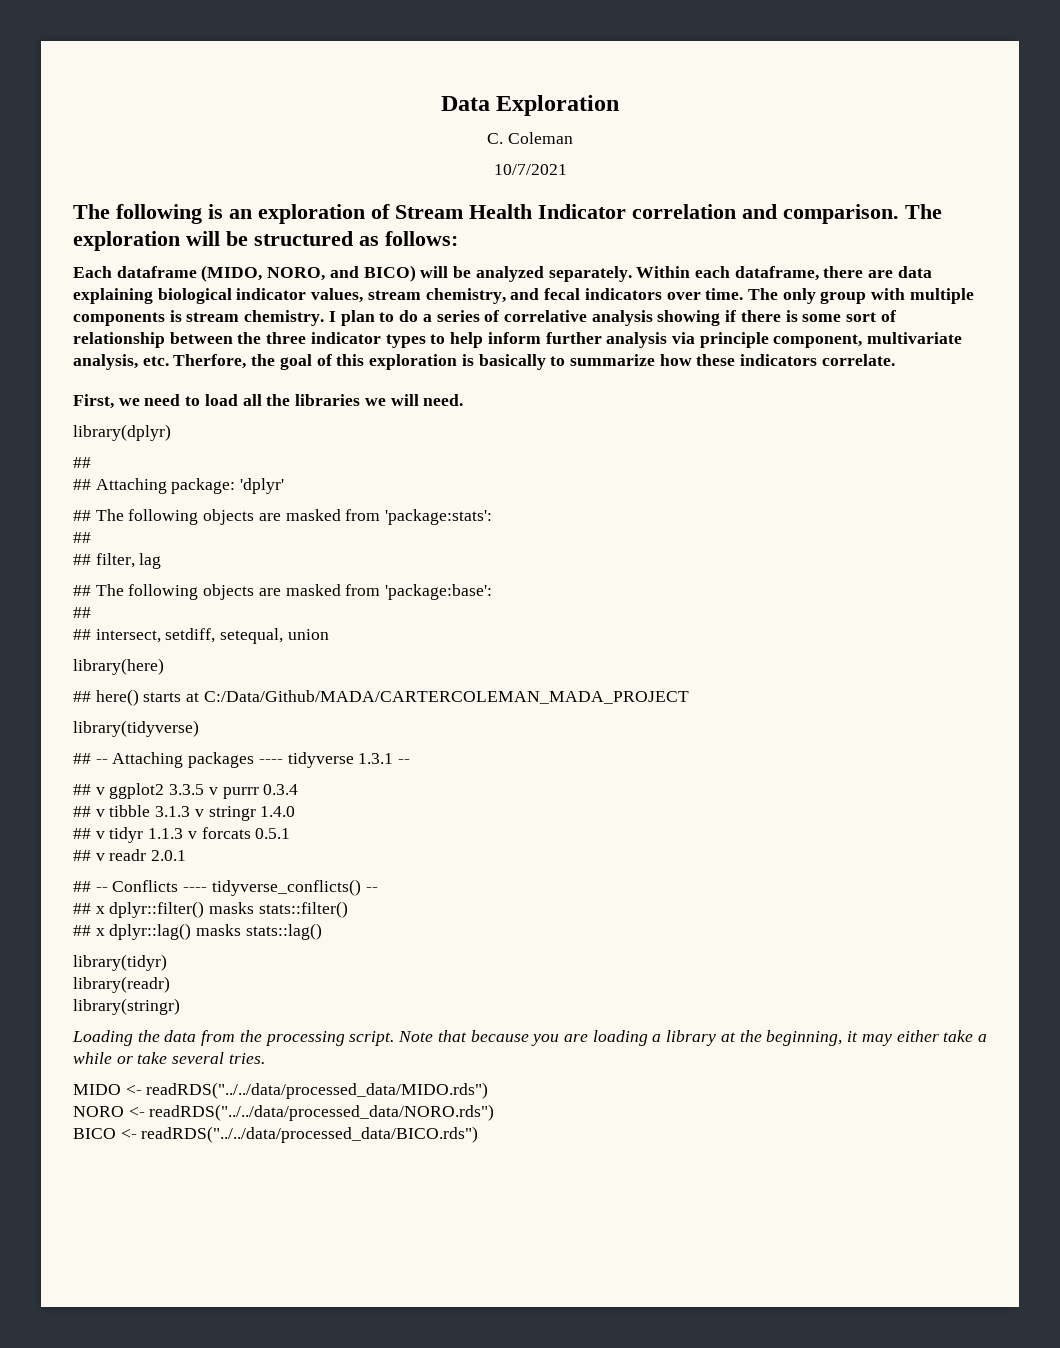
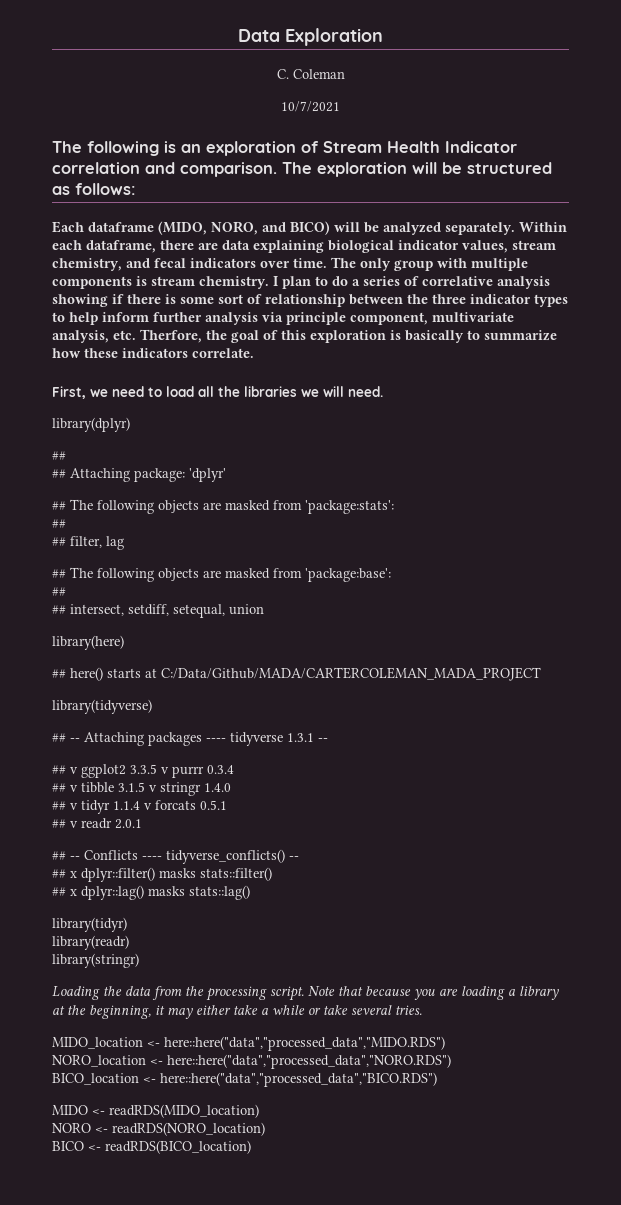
- ## v tibble 3.1.3 v stringr 1.4.0
+ ## v tibble 3.1.5 v stringr 1.4.0
- ## v tidyr 1.1.3 v forcats 0.5.1
+ ## v tidyr 1.1.4 v forcats 0.5.1
+ MIDO_location <- here::here("data","processed_data","MIDO.RDS")
+ NORO_location <- here::here("data","processed_data","NORO.RDS")
+ BICO_location <- here::here("data","processed_data","BICO.RDS")
- MIDO <- readRDS("../../data/processed_data/MIDO.rds")
+ MIDO <- readRDS(MIDO_location)
- NORO <- readRDS("../../data/processed_data/NORO.rds")
+ NORO <- readRDS(NORO_location)
- BICO <- readRDS("../../data/processed_data/BICO.rds")
+ BICO <- readRDS(BICO_location)

